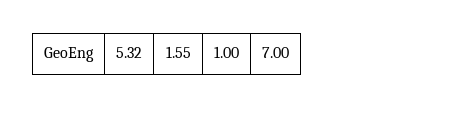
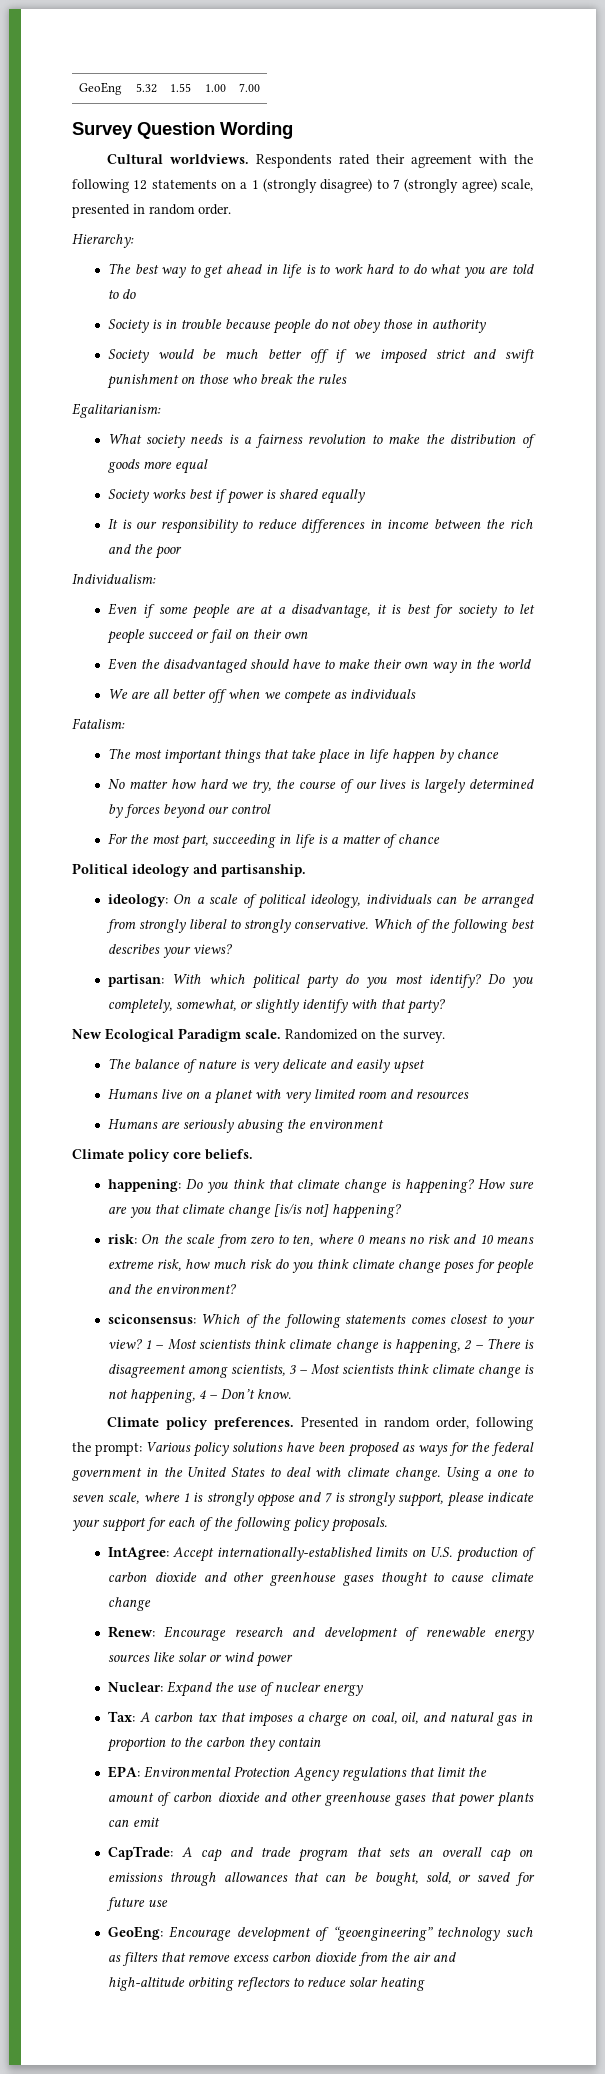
+ Survey Question Wording
+ Cultural worldviews. Respondents rated their agreement with the following 12 statements on a 1 (strongly disagree) to 7 (strongly agree) scale, presented in random order.
+ Hierarchy:
+ The best way to get ahead in life is to work hard to do what you are told to do
+ Society is in trouble because people do not obey those in authority
+ Society would be much better off if we imposed strict and swift punishment on those who break the rules
+ Egalitarianism:
+ What society needs is a fairness revolution to make the distribution of goods more equal
+ Society works best if power is shared equally
+ It is our responsibility to reduce differences in income between the rich and the poor
+ Individualism:
+ Even if some people are at a disadvantage, it is best for society to let people succeed or fail on their own
+ Even the disadvantaged should have to make their own way in the world
+ We are all better off when we compete as individuals
+ Fatalism:
+ The most important things that take place in life happen by chance
+ No matter how hard we try, the course of our lives is largely determined by forces beyond our control
+ For the most part, succeeding in life is a matter of chance
+ Political ideology and partisanship.
+ ideology: On a scale of political ideology, individuals can be arranged from strongly liberal to strongly conservative. Which of the following best describes your views?
+ partisan: With which political party do you most identify? Do you completely, somewhat, or slightly identify with that party?
+ New Ecological Paradigm scale. Randomized on the survey.
+ The balance of nature is very delicate and easily upset
+ Humans live on a planet with very limited room and resources
+ Humans are seriously abusing the environment
+ Climate policy core beliefs.
+ happening: Do you think that climate change is happening? How sure are you that climate change [is/is not] happening?
+ risk: On the scale from zero to ten, where 0 means no risk and 10 means extreme risk, how much risk do you think climate change poses for people and the environment?
+ sciconsensus: Which of the following statements comes closest to your view? 1 – Most scientists think climate change is happening, 2 – There is disagreement among scientists, 3 – Most scientists think climate change is not happening, 4 – Don’t know.
+ Climate policy preferences. Presented in random order, following the prompt: Various policy solutions have been proposed as ways for the federal government in the United States to deal with climate change. Using a one to seven scale, where 1 is strongly oppose and 7 is strongly support, please indicate your support for each of the following policy proposals.
+ IntAgree: Accept internationally-established limits on U.S. production of carbon dioxide and other greenhouse gases thought to cause climate change
+ Renew: Encourage research and development of renewable energy sources like solar or wind power
+ Nuclear: Expand the use of nuclear energy
+ Tax: A carbon tax that imposes a charge on coal, oil, and natural gas in proportion to the carbon they contain
+ EPA: Environmental Protection Agency regulations that limit the amount of carbon dioxide and other greenhouse gases that power plants can emit
+ CapTrade: A cap and trade program that sets an overall cap on emissions through allowances that can be bought, sold, or saved for future use
+ GeoEng: Encourage development of “geoengineering” technology such as filters that remove excess carbon dioxide from the air and high-altitude orbiting reflectors to reduce solar heating

